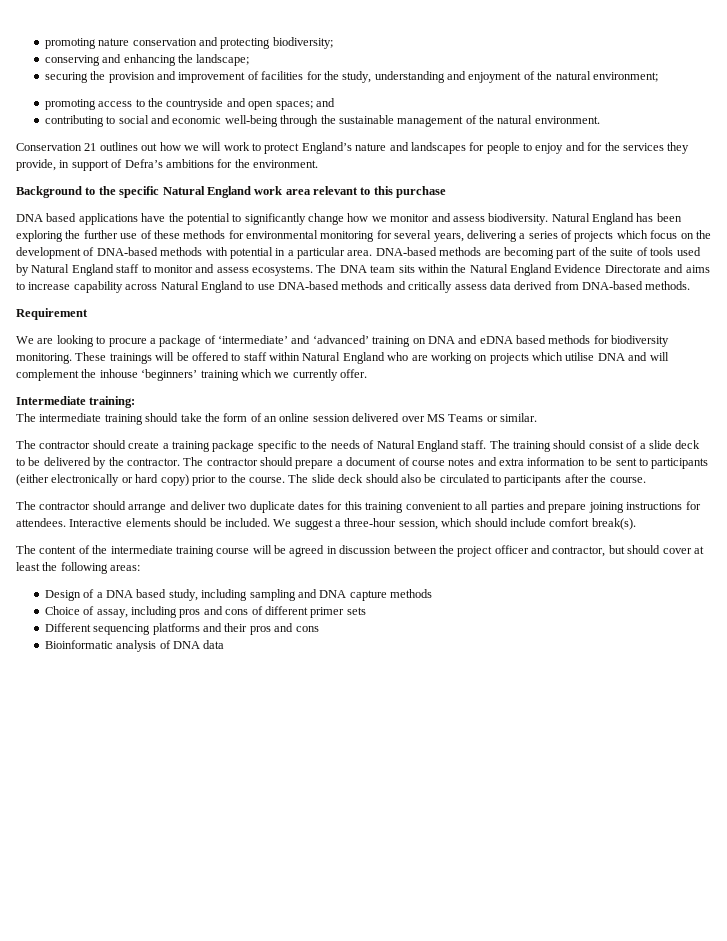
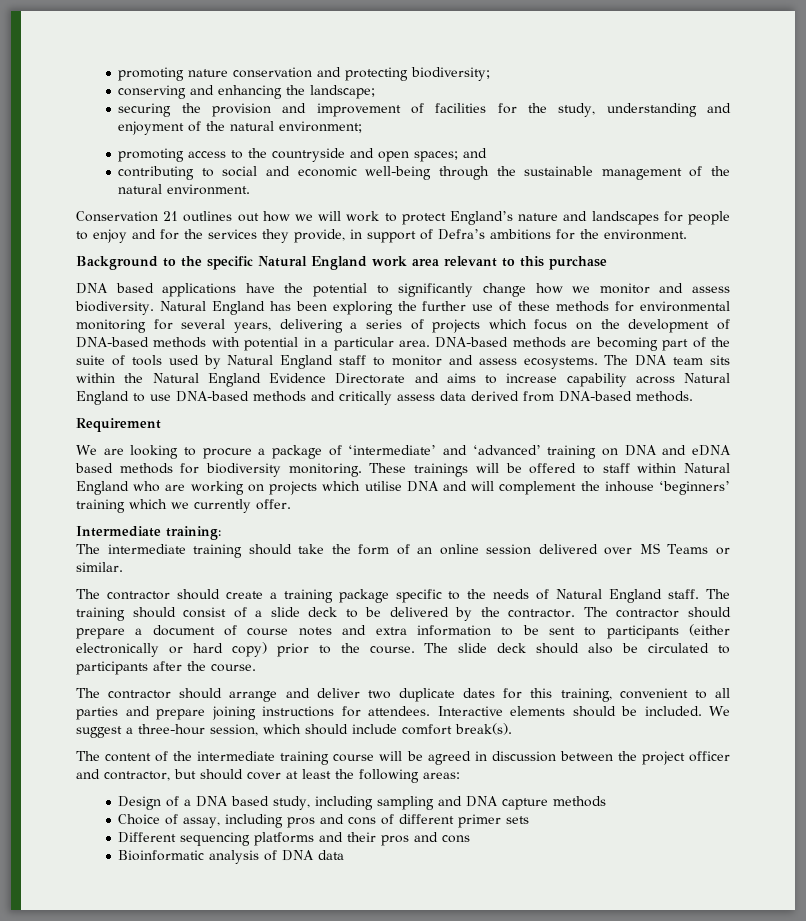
- The contractor should arrange and deliver two duplicate dates for this training convenient to all parties and prepare joining instructions for attendees.
+ The contractor should arrange and deliver two duplicate dates for this training, convenient to all parties and prepare joining instructions for attendees.

